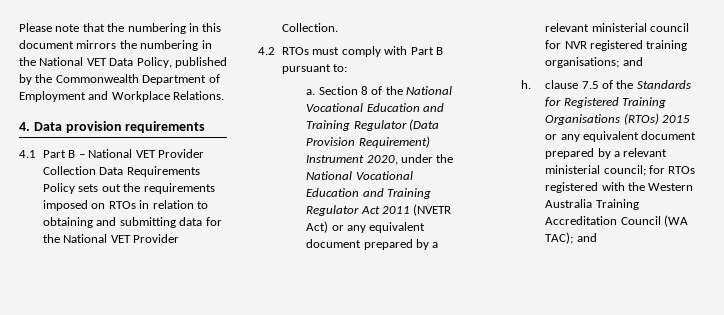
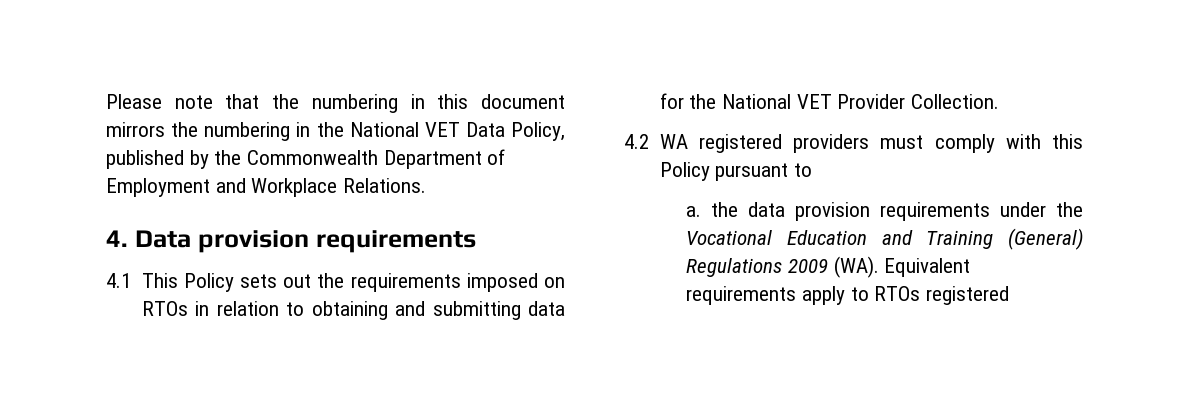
- 4.1 Part B – National VET Provider Collection Data Requirements Policy sets out the requirements imposed on RTOs in relation to obtaining and submitting data for the National VET Provider Collection.
+ 4.1 This Policy sets out the requirements imposed on RTOs in relation to obtaining and submitting data for the National VET Provider Collection.
- 4.2 RTOs must comply with Part B pursuant to:
- a. Section 8 of the National Vocational Education and Training Regulator (Data Provision Requirement) Instrument 2020, under the National Vocational Education and Training Regulator Act 2011 (NVETR Act) or any equivalent document prepared by a relevant ministerial council for NVR registered training organisations; and
- h. clause 7.5 of the Standards for Registered Training Organisations (RTOs) 2015 or any equivalent document prepared by a relevant ministerial council; for RTOs registered with the Western Australia Training Accreditation Council (WA TAC); and
+ 4.2 WA registered providers must comply with this Policy pursuant to
+ a. the data provision requirements under the Vocational Education and Training (General) Regulations 2009 (WA). Equivalent requirements apply to RTOs registered

